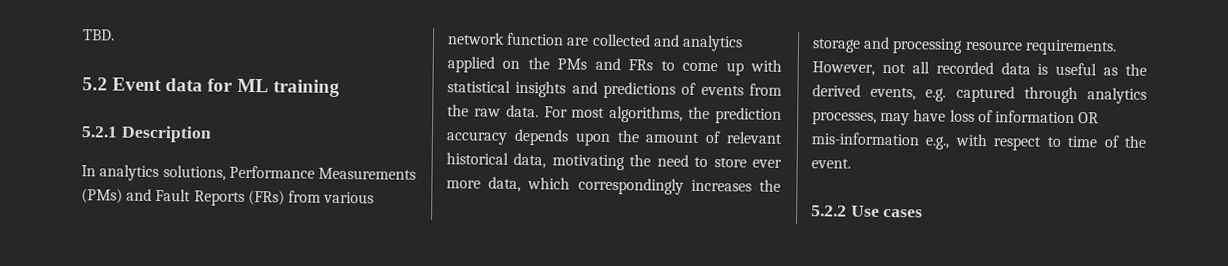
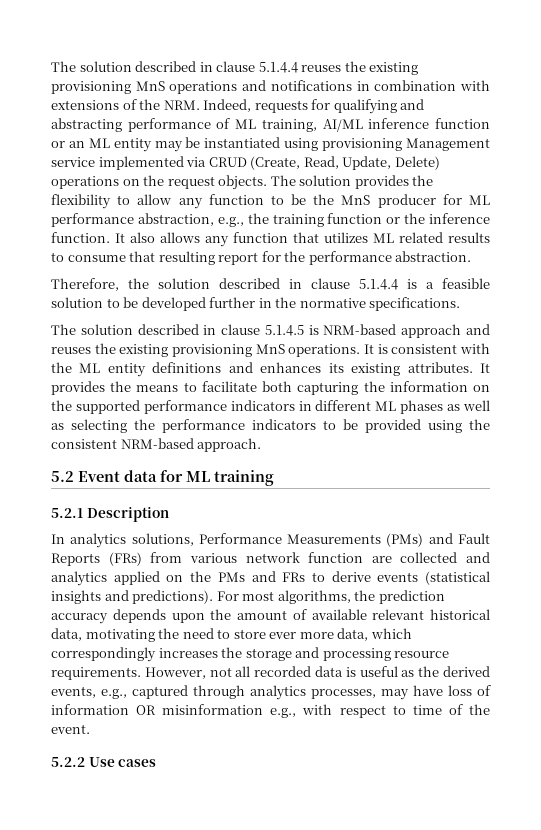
- TBD.
+ The solution described in clause 5.1.4.4 reuses the existing provisioning MnS operations and notifications in combination with extensions of the NRM. Indeed, requests for qualifying and abstracting performance of ML training, AI/ML inference function or an ML entity may be instantiated using provisioning Management service implemented via CRUD (Create, Read, Update, Delete) operations on the request objects. The solution provides the flexibility to allow any function to be the MnS producer for ML performance abstraction, e.g., the training function or the inference function. It also allows any function that utilizes ML related results to consume that resulting report for the performance abstraction.
+ Therefore, the solution described in clause 5.1.4.4 is a feasible solution to be developed further in the normative specifications.
+ The solution described in clause 5.1.4.5 is NRM-based approach and reuses the existing provisioning MnS operations. It is consistent with the ML entity definitions and enhances its existing attributes. It provides the means to facilitate both capturing the information on the supported performance indicators in different ML phases as well as selecting the performance indicators to be provided using the consistent NRM-based approach.
- In analytics solutions, Performance Measurements (PMs) and Fault Reports (FRs) from various network function are collected and analytics applied on the PMs and FRs to come up with statistical insights and predictions of events from the raw data.
+ In analytics solutions, Performance Measurements (PMs) and Fault Reports (FRs) from various network function are collected and analytics applied on the PMs and FRs to derive events (statistical insights and predictions).
- For most algorithms, the prediction accuracy depends upon the amount of relevant historical data, motivating the need to store ever more data, which correspondingly increases the storage and processing resource requirements.
+ For most algorithms, the prediction accuracy depends upon the amount of available relevant historical data, motivating the need to store ever more data, which correspondingly increases the storage and processing resource requirements.
- However, not all recorded data is useful as the derived events, e.g. captured through analytics processes, may have loss of information OR mis-information e.g., with respect to time of the event.
+ However, not all recorded data is useful as the derived events, e.g., captured through analytics processes, may have loss of information OR misinformation e.g., with respect to time of the event.

